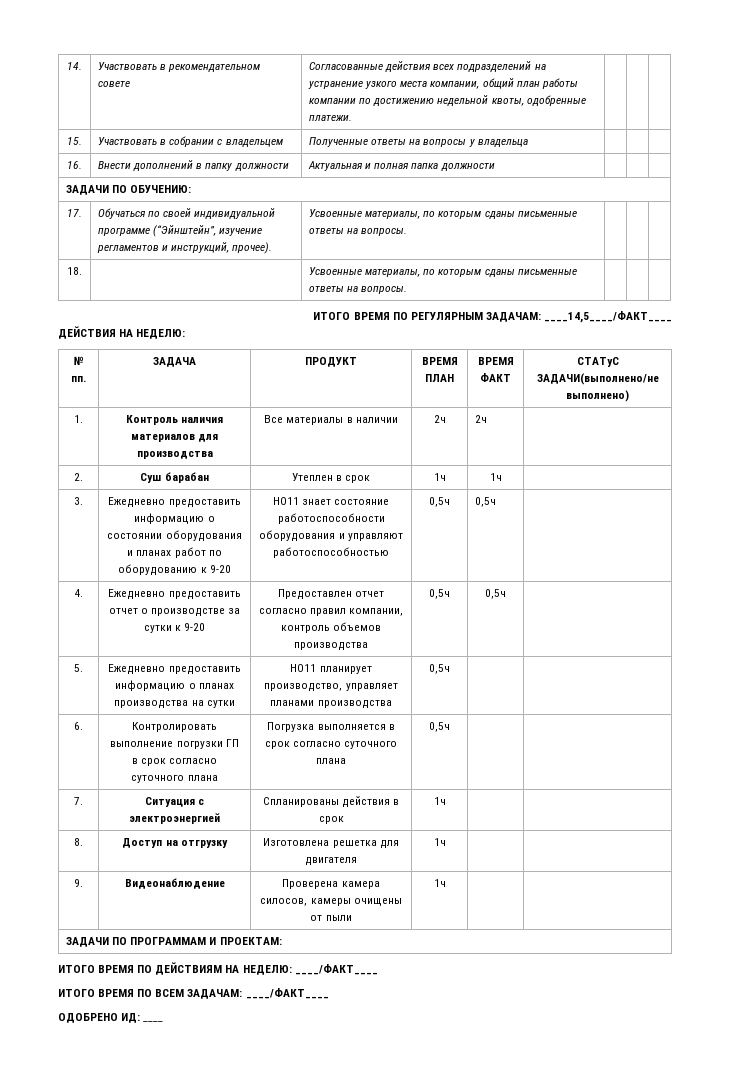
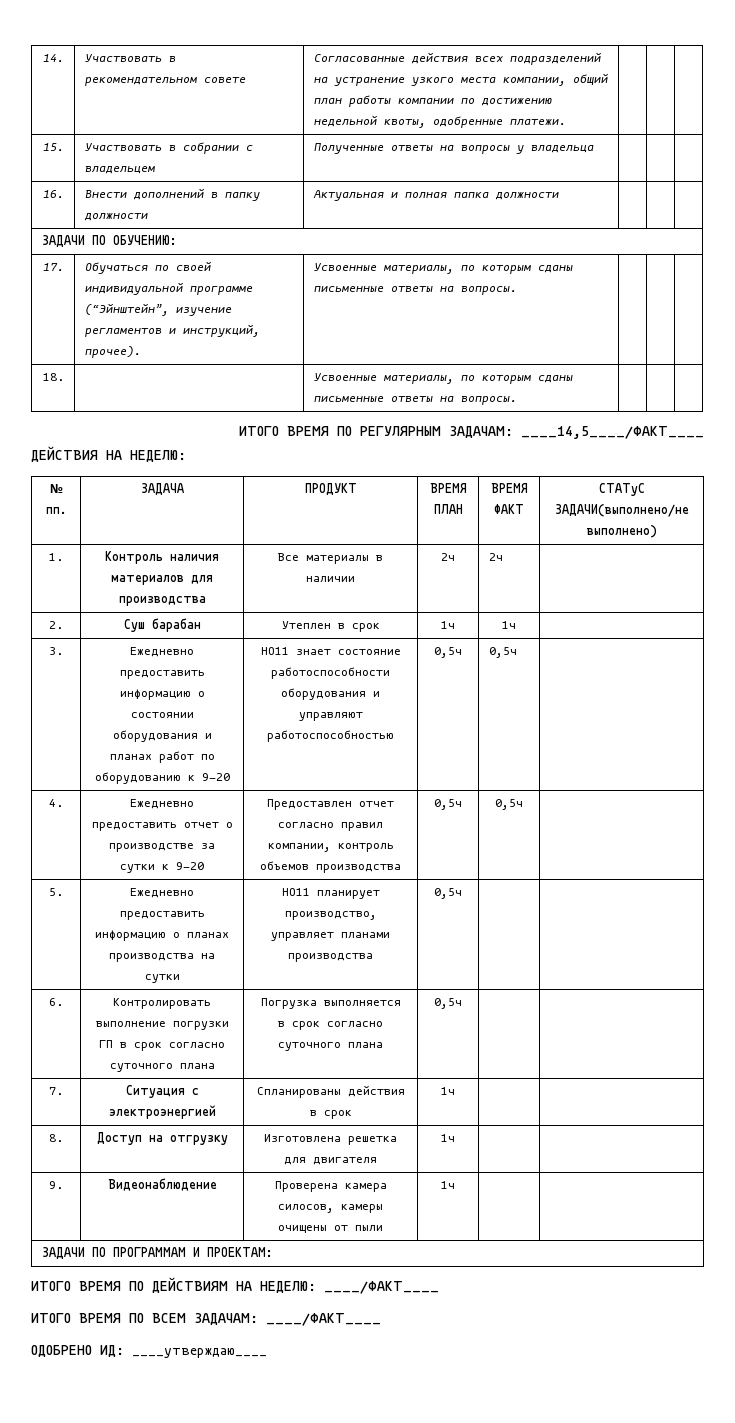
- ОДОБРЕНО ИД: ____
+ ОДОБРЕНО ИД: ____утверждаю____

